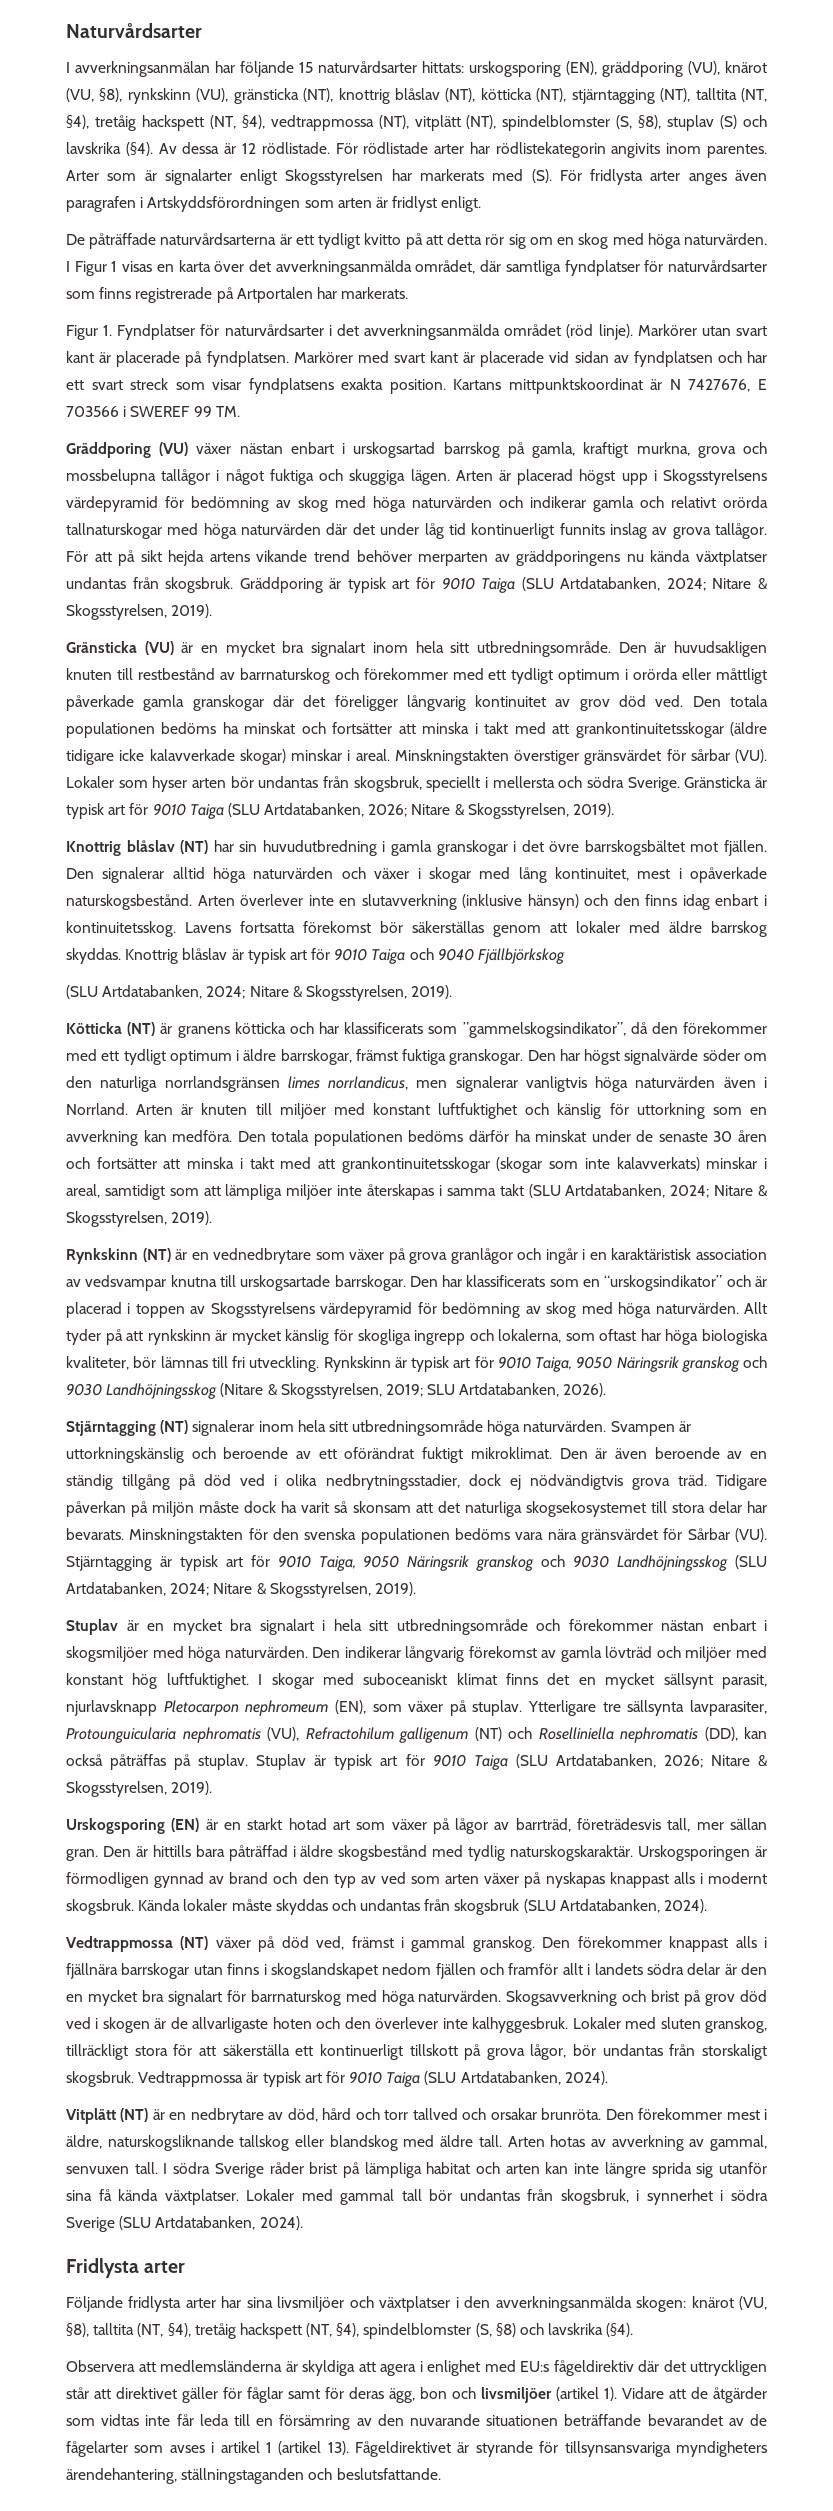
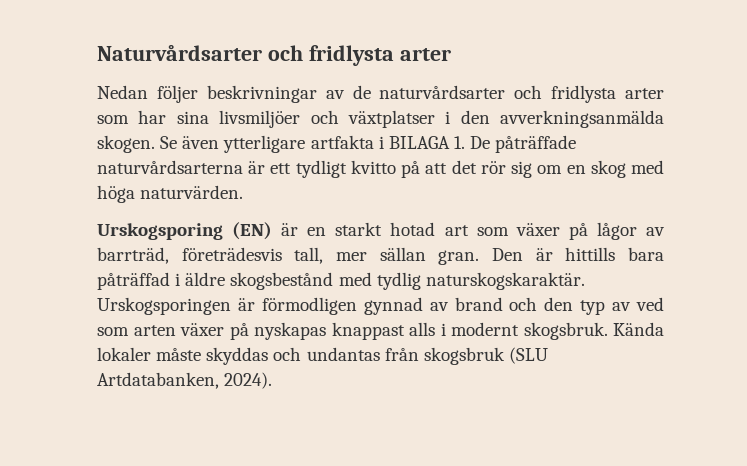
- Naturvårdsarter
- I avverkningsanmälan har följande 15 naturvårdsarter hittats: urskogsporing (EN), gräddporing (VU), knärot (VU, §8), rynkskinn (VU), gränsticka (NT), knottrig blåslav (NT), kötticka (NT), stjärntagging (NT), talltita (NT, §4), tretåig hackspett (NT, §4), vedtrappmossa (NT), vitplätt (NT), spindelblomster (S, §8), stuplav (S) och lavskrika (§4). Av dessa är 12 rödlistade. För rödlistade arter har rödlistekategorin angivits inom parentes. Arter som är signalarter enligt Skogsstyrelsen har markerats med (S). För fridlysta arter anges även paragrafen i Artskyddsförordningen som arten är fridlyst enligt.
- De påträffade naturvårdsarterna är ett tydligt kvitto på att detta rör sig om en skog med höga naturvärden. I Figur 1 visas en karta över det avverkningsanmälda området, där samtliga fyndplatser för naturvårdsarter som finns registrerade på Artportalen har markerats.
- Figur 1. Fyndplatser för naturvårdsarter i det avverkningsanmälda området (röd linje). Markörer utan svart kant är placerade på fyndplatsen. Markörer med svart kant är placerade vid sidan av fyndplatsen och har ett svart streck som visar fyndplatsens exakta position. Kartans mittpunktskoordinat är N 7427676, E 703566 i SWEREF 99 TM.
- Gräddporing (VU) växer nästan enbart i urskogsartad barrskog på gamla, kraftigt murkna, grova och mossbelupna tallågor i något fuktiga och skuggiga lägen. Arten är placerad högst upp i Skogsstyrelsens värdepyramid för bedömning av skog med höga naturvärden och indikerar gamla och relativt orörda tallnaturskogar med höga naturvärden där det under låg tid kontinuerligt funnits inslag av grova tallågor. För att på sikt hejda artens vikande trend behöver merparten av gräddporingens nu kända växtplatser undantas från skogsbruk. Gräddporing är typisk art för 9010 Taiga (SLU Artdatabanken, 2024; Nitare & Skogsstyrelsen, 2019).
- Gränsticka (VU) är en mycket bra signalart inom hela sitt utbredningsområde. Den är huvudsakligen knuten till restbestånd av barrnaturskog och förekommer med ett tydligt optimum i orörda eller måttligt påverkade gamla granskogar där det föreligger långvarig kontinuitet av grov död ved. Den totala populationen bedöms ha minskat och fortsätter att minska i takt med att grankontinuitetsskogar (äldre tidigare icke kalavverkade skogar) minskar i areal. Minskningstakten överstiger gränsvärdet för sårbar (VU). Lokaler som hyser arten bör undantas från skogsbruk, speciellt i mellersta och södra Sverige. Gränsticka är typisk art för 9010 Taiga (SLU Artdatabanken, 2026; Nitare & Skogsstyrelsen, 2019).
- Knottrig blåslav (NT) har sin huvudutbredning i gamla granskogar i det övre barrskogsbältet mot fjällen. Den signalerar alltid höga naturvärden och växer i skogar med lång kontinuitet, mest i opåverkade naturskogsbestånd. Arten överlever inte en slutavverkning (inklusive hänsyn) och den finns idag enbart i kontinuitetsskog. Lavens fortsatta förekomst bör säkerställas genom att lokaler med äldre barrskog skyddas. Knottrig blåslav är typisk art för 9010 Taiga och 9040 Fjällbjörkskog
- (SLU Artdatabanken, 2024; Nitare & Skogsstyrelsen, 2019).
- Kötticka (NT) är granens kötticka och har klassificerats som ”gammelskogsindikator”, då den förekommer med ett tydligt optimum i äldre barrskogar, främst fuktiga granskogar. Den har högst signalvärde söder om den naturliga norrlandsgränsen limes norrlandicus, men signalerar vanligtvis höga naturvärden även i Norrland. Arten är knuten till miljöer med konstant luftfuktighet och känslig för uttorkning som en avverkning kan medföra. Den totala populationen bedöms därför ha minskat under de senaste 30 åren och fortsätter att minska i takt med att grankontinuitetsskogar (skogar som inte kalavverkats) minskar i areal, samtidigt som att lämpliga miljöer inte återskapas i samma takt (SLU Artdatabanken, 2024; Nitare & Skogsstyrelsen, 2019).
- Rynkskinn (NT) är en vednedbrytare som växer på grova granlågor och ingår i en karaktäristisk association av vedsvampar knutna till urskogsartade barrskogar. Den har klassificerats som en “urskogsindikator” och är placerad i toppen av Skogsstyrelsens värdepyramid för bedömning av skog med höga naturvärden. Allt tyder på att rynkskinn är mycket känslig för skogliga ingrepp och lokalerna, som oftast har höga biologiska kvaliteter, bör lämnas till fri utveckling. Rynkskinn är typisk art för 9010 Taiga, 9050 Näringsrik granskog och 9030 Landhöjningsskog (Nitare & Skogsstyrelsen, 2019; SLU Artdatabanken, 2026).
- Stjärntagging (NT) signalerar inom hela sitt utbredningsområde höga naturvärden. Svampen är uttorkningskänslig och beroende av ett oförändrat fuktigt mikroklimat. Den är även beroende av en ständig tillgång på död ved i olika nedbrytningsstadier, dock ej nödvändigtvis grova träd. Tidigare påverkan på miljön måste dock ha varit så skonsam att det naturliga skogsekosystemet till stora delar har bevarats. Minskningstakten för den svenska populationen bedöms vara nära gränsvärdet för Sårbar (VU). Stjärntagging är typisk art för 9010 Taiga, 9050 Näringsrik granskog och 9030 Landhöjningsskog (SLU Artdatabanken, 2024; Nitare & Skogsstyrelsen, 2019).
- Stuplav är en mycket bra signalart i hela sitt utbredningsområde och förekommer nästan enbart i skogsmiljöer med höga naturvärden. Den indikerar långvarig förekomst av gamla lövträd och miljöer med konstant hög luftfuktighet. I skogar med suboceaniskt klimat finns det en mycket sällsynt parasit, njurlavsknapp Pletocarpon nephromeum (EN), som växer på stuplav. Ytterligare tre sällsynta lavparasiter, Protounguicularia nephromatis (VU), Refractohilum galligenum (NT) och Roselliniella nephromatis (DD), kan också påträffas på stuplav. Stuplav är typisk art för 9010 Taiga (SLU Artdatabanken, 2026; Nitare & Skogsstyrelsen, 2019).
+ Naturvårdsarter och fridlysta arter
+ Nedan följer beskrivningar av de naturvårdsarter och fridlysta arter som har sina livsmiljöer och växtplatser i den avverkningsanmälda skogen. Se även ytterligare artfakta i BILAGA 1. De påträffade naturvårdsarterna är ett tydligt kvitto på att det rör sig om en skog med höga naturvärden.
- Vedtrappmossa (NT) växer på död ved, främst i gammal granskog. Den förekommer knappast alls i fjällnära barrskogar utan finns i skogslandskapet nedom fjällen och framför allt i landets södra delar är den en mycket bra signalart för barrnaturskog med höga naturvärden. Skogsavverkning och brist på grov död ved i skogen är de allvarligaste hoten och den överlever inte kalhyggesbruk. Lokaler med sluten granskog, tillräckligt stora för att säkerställa ett kontinuerligt tillskott på grova lågor, bör undantas från storskaligt skogsbruk. Vedtrappmossa är typisk art för 9010 Taiga (SLU Artdatabanken, 2024).
- Vitplätt (NT) är en nedbrytare av död, hård och torr tallved och orsakar brunröta. Den förekommer mest i äldre, naturskogsliknande tallskog eller blandskog med äldre tall. Arten hotas av avverkning av gammal, senvuxen tall. I södra Sverige råder brist på lämpliga habitat och arten kan inte längre sprida sig utanför sina få kända växtplatser. Lokaler med gammal tall bör undantas från skogsbruk, i synnerhet i södra Sverige (SLU Artdatabanken, 2024).
- Fridlysta arter
- Följande fridlysta arter har sina livsmiljöer och växtplatser i den avverkningsanmälda skogen: knärot (VU, §8), talltita (NT, §4), tretåig hackspett (NT, §4), spindelblomster (S, §8) och lavskrika (§4).
- Observera att medlemsländerna är skyldiga att agera i enlighet med EU:s fågeldirektiv där det uttryckligen står att direktivet gäller för fåglar samt för deras ägg, bon och livsmiljöer (artikel 1). Vidare att de åtgärder som vidtas inte får leda till en försämring av den nuvarande situationen beträffande bevarandet av de fågelarter som avses i artikel 1 (artikel 13). Fågeldirektivet är styrande för tillsynsansvariga myndigheters ärendehantering, ställningstaganden och beslutsfattande.

